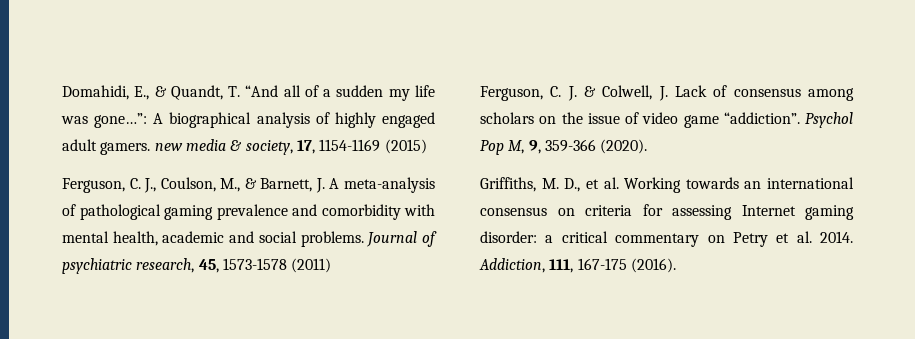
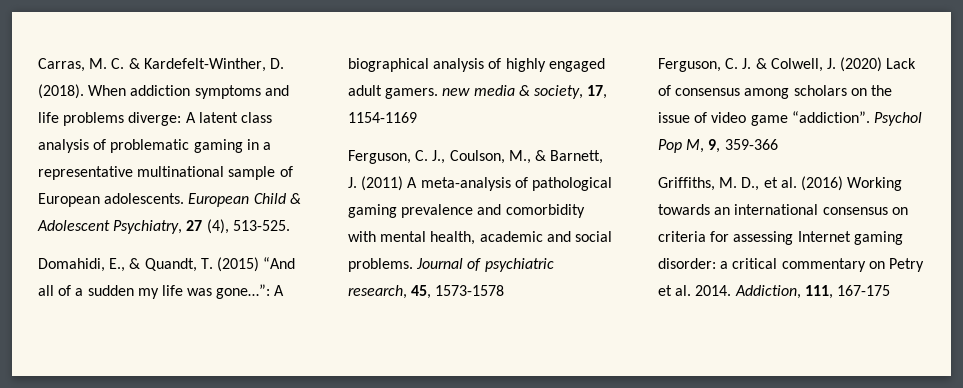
+ Carras, M. C. & Kardefelt-Winther, D. (2018). When addiction symptoms and life problems diverge: A latent class analysis of problematic gaming in a representative multinational sample of European adolescents. European Child & Adolescent Psychiatry, 27 (4), 513-525.
- Domahidi, E., & Quandt, T. “And all of a sudden my life was gone…”: A biographical analysis of highly engaged adult gamers. new media & society, 17, 1154-1169 (2015)
+ Domahidi, E., & Quandt, T. (2015) “And all of a sudden my life was gone…”: A biographical analysis of highly engaged adult gamers. new media & society, 17, 1154-1169
- Ferguson, C. J., Coulson, M., & Barnett, J. A meta-analysis of pathological gaming prevalence and comorbidity with mental health, academic and social problems.
+ Ferguson, C. J., Coulson, M., & Barnett, J. (2011) A meta-analysis of pathological gaming prevalence and comorbidity with mental health, academic and social problems.
- Journal of psychiatric research, 45, 1573-1578 (2011)
+ Journal of psychiatric research, 45, 1573-1578
- Ferguson, C. J. & Colwell, J. Lack of consensus among scholars on the issue of video game “addiction”.
+ Ferguson, C. J. & Colwell, J. (2020) Lack of consensus among scholars on the issue of video game “addiction”.
- Psychol Pop M, 9, 359-366 (2020).
+ Psychol Pop M, 9, 359-366
- Griffiths, M. D., et al. Working towards an international consensus on criteria for assessing Internet gaming disorder: a critical commentary on Petry et al. 2014.
+ Griffiths, M. D., et al. (2016) Working towards an international consensus on criteria for assessing Internet gaming disorder: a critical commentary on Petry et al. 2014.
- Addiction, 111, 167-175 (2016).
+ Addiction, 111, 167-175

